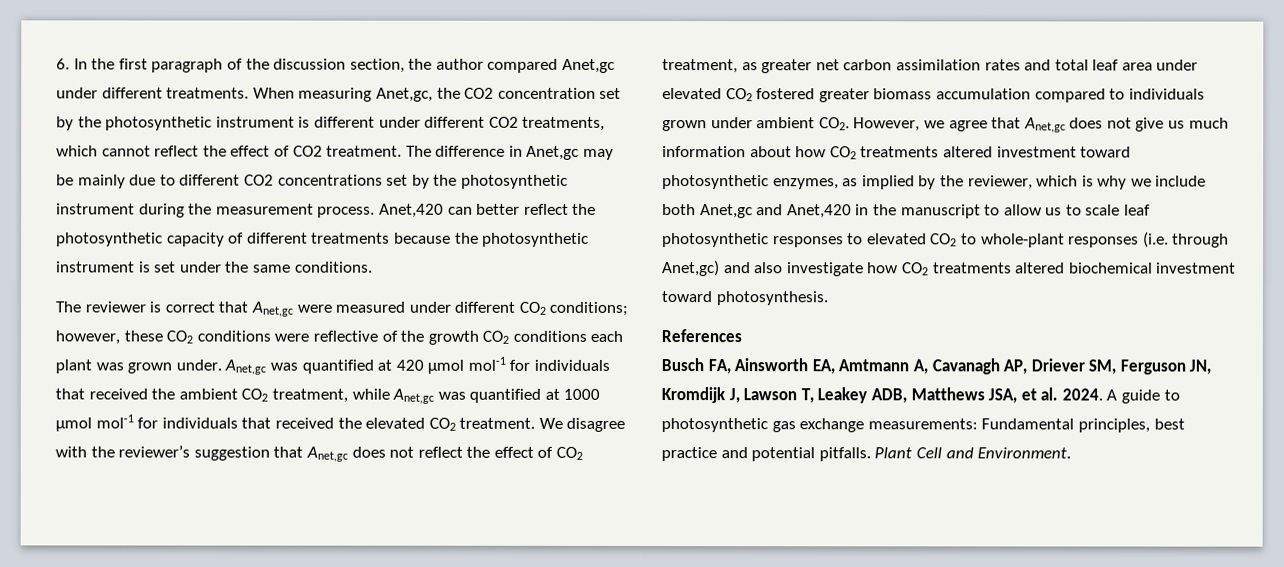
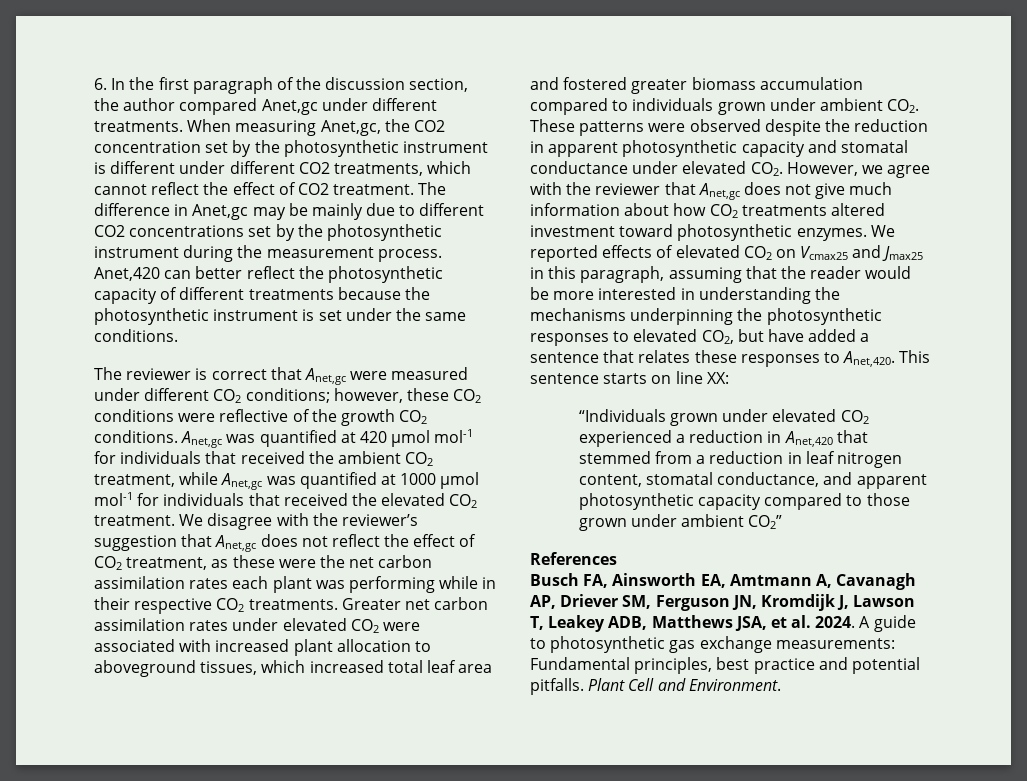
- The reviewer is correct that Anet,gc were measured under different CO2 conditions; however, these CO2 conditions were reflective of the growth CO2 conditions each plant was grown under.
+ The reviewer is correct that Anet,gc were measured under different CO2 conditions; however, these CO2 conditions were reflective of the growth CO2 conditions.
- We disagree with the reviewer’s suggestion that Anet,gc does not reflect the effect of CO2 treatment, as greater net carbon assimilation rates and total leaf area under elevated CO2 fostered greater biomass accumulation compared to individuals grown under ambient CO2. However, we agree that Anet,gc does not give us much information about how CO2 treatments altered investment toward photosynthetic enzymes, as implied by the reviewer, which is why we include both Anet,gc and Anet,420 in the manuscript to allow us to scale leaf photosynthetic responses to elevated CO2 to whole-plant responses (i.e. through Anet,gc) and also investigate how CO2 treatments altered biochemical investment toward photosynthesis.
+ We disagree with the reviewer’s suggestion that Anet,gc does not reflect the effect of CO2 treatment, as these were the net carbon assimilation rates each plant was performing while in their respective CO2 treatments. Greater net carbon assimilation rates under elevated CO2 were associated with increased plant allocation to aboveground tissues, which increased total leaf area and fostered greater biomass accumulation compared to individuals grown under ambient CO2. These patterns were observed despite the reduction in apparent photosynthetic capacity and stomatal conductance under elevated CO2. However, we agree with the reviewer that Anet,gc does not give much information about how CO2 treatments altered investment toward photosynthetic enzymes. We reported effects of elevated CO2 on Vcmax25 and Jmax25 in this paragraph, assuming that the reader would be more interested in understanding the mechanisms underpinning the photosynthetic responses to elevated CO2, but have added a sentence that relates these responses to Anet,420. This sentence starts on line XX:
+ “Individuals grown under elevated CO2 experienced a reduction in Anet,420 that stemmed from a reduction in leaf nitrogen content, stomatal conductance, and apparent photosynthetic capacity compared to those grown under ambient CO2”

